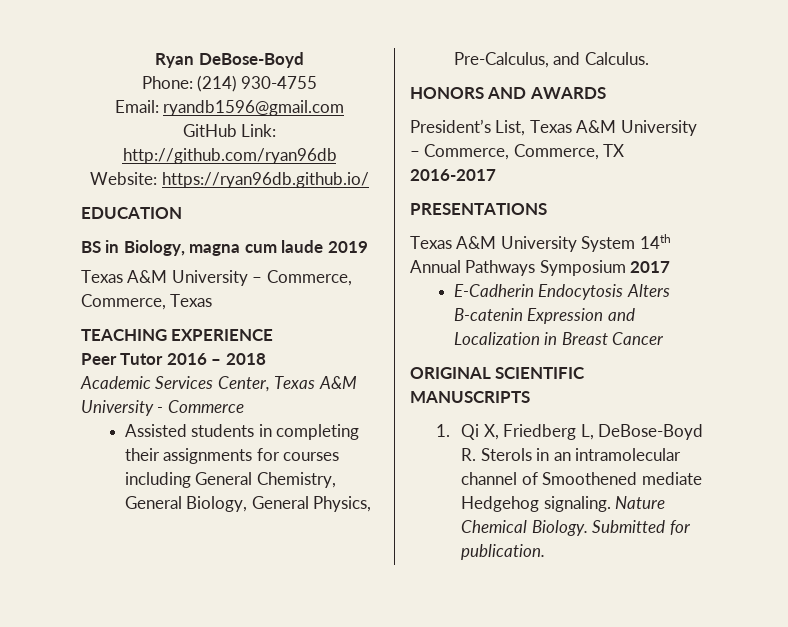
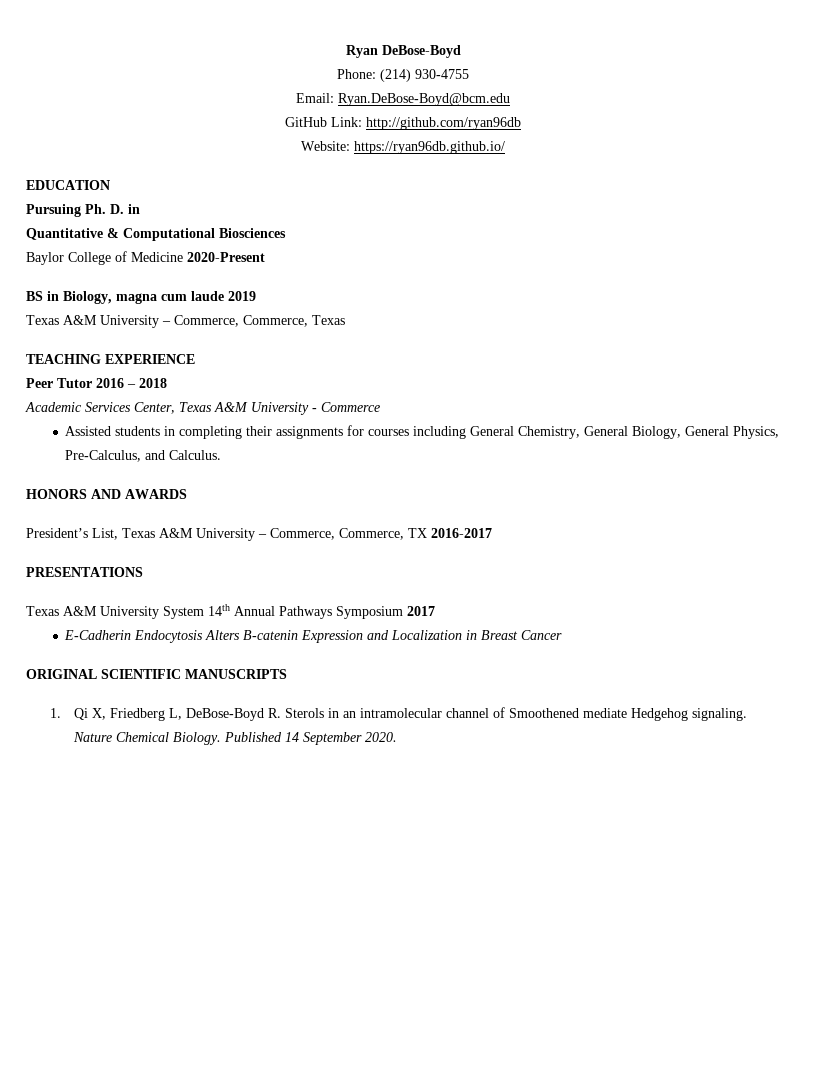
- Email: ryandb1596@gmail.com
+ Email: Ryan.DeBose-Boyd@bcm.edu
+ Pursuing Ph. D. in
+ Quantitative & Computational Biosciences
+ Baylor College of Medicine 2020-Present
- Submitted for publication.
+ Published 14 September 2020.

